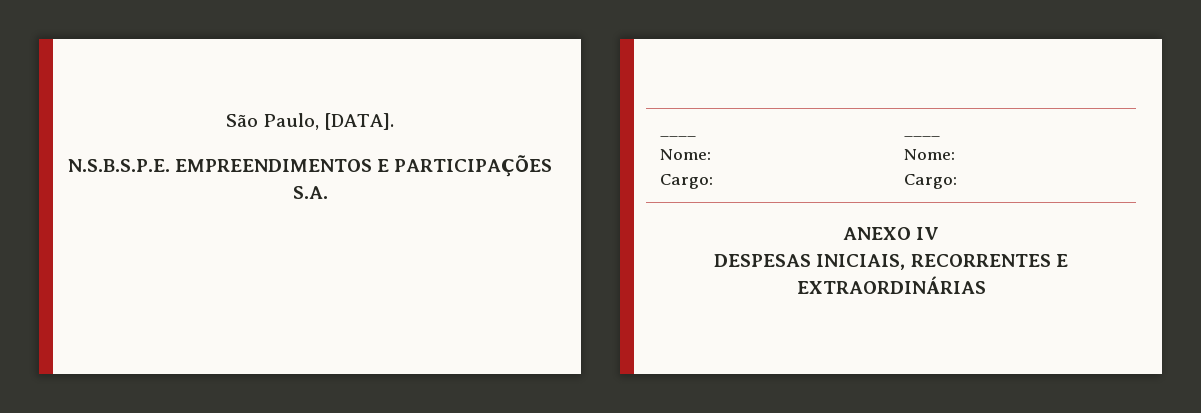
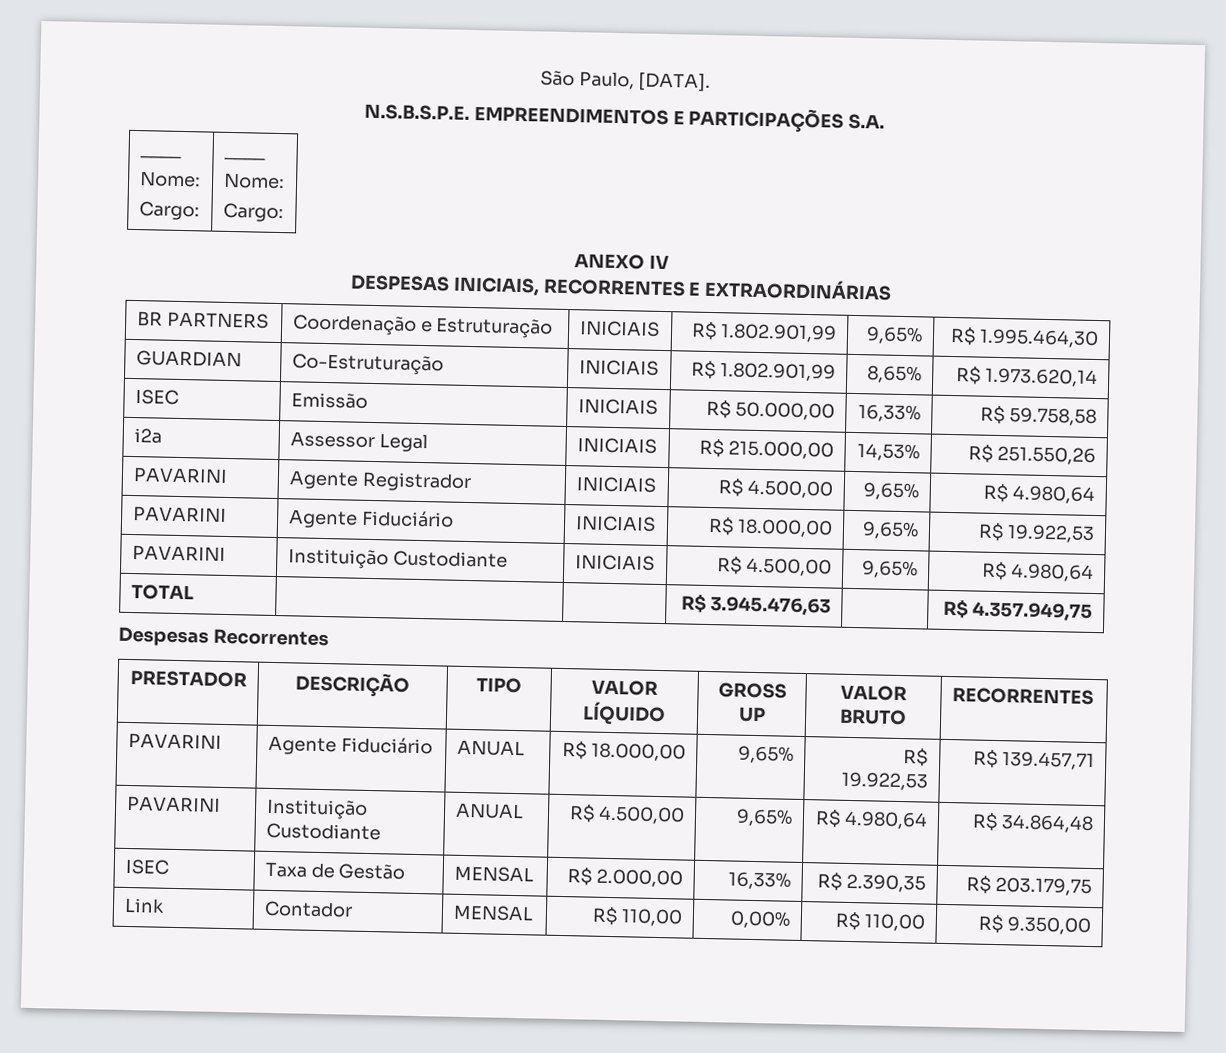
+ BR PARTNERS | Coordenação e Estruturação | INICIAIS | R$ 1.802.901,99 | 9,65% | R$ 1.995.464,30
+ GUARDIAN | Co-Estruturação | INICIAIS | R$ 1.802.901,99 | 8,65% | R$ 1.973.620,14
+ ISEC | Emissão | INICIAIS | R$ 50.000,00 | 16,33% | R$ 59.758,58
+ i2a | Assessor Legal | INICIAIS | R$ 215.000,00 | 14,53% | R$ 251.550,26
+ PAVARINI | Agente Registrador | INICIAIS | R$ 4.500,00 | 9,65% | R$ 4.980,64
+ PAVARINI | Agente Fiduciário | INICIAIS | R$ 18.000,00 | 9,65% | R$ 19.922,53
+ PAVARINI | Instituição Custodiante | INICIAIS | R$ 4.500,00 | 9,65% | R$ 4.980,64
+ TOTAL | | | R$ 3.945.476,63 | | R$ 4.357.949,75
+ Despesas Recorrentes
+ PRESTADOR | DESCRIÇÃO | TIPO | VALOR LÍQUIDO | GROSS UP | VALOR BRUTO | RECORRENTES
+ PAVARINI | Agente Fiduciário | ANUAL | R$ 18.000,00 | 9,65% | R$ 19.922,53 | R$ 139.457,71
+ PAVARINI | Instituição Custodiante | ANUAL | R$ 4.500,00 | 9,65% | R$ 4.980,64 | R$ 34.864,48
+ ISEC | Taxa de Gestão | MENSAL | R$ 2.000,00 | 16,33% | R$ 2.390,35 | R$ 203.179,75
+ Link | Contador | MENSAL | R$ 110,00 | 0,00% | R$ 110,00 | R$ 9.350,00

